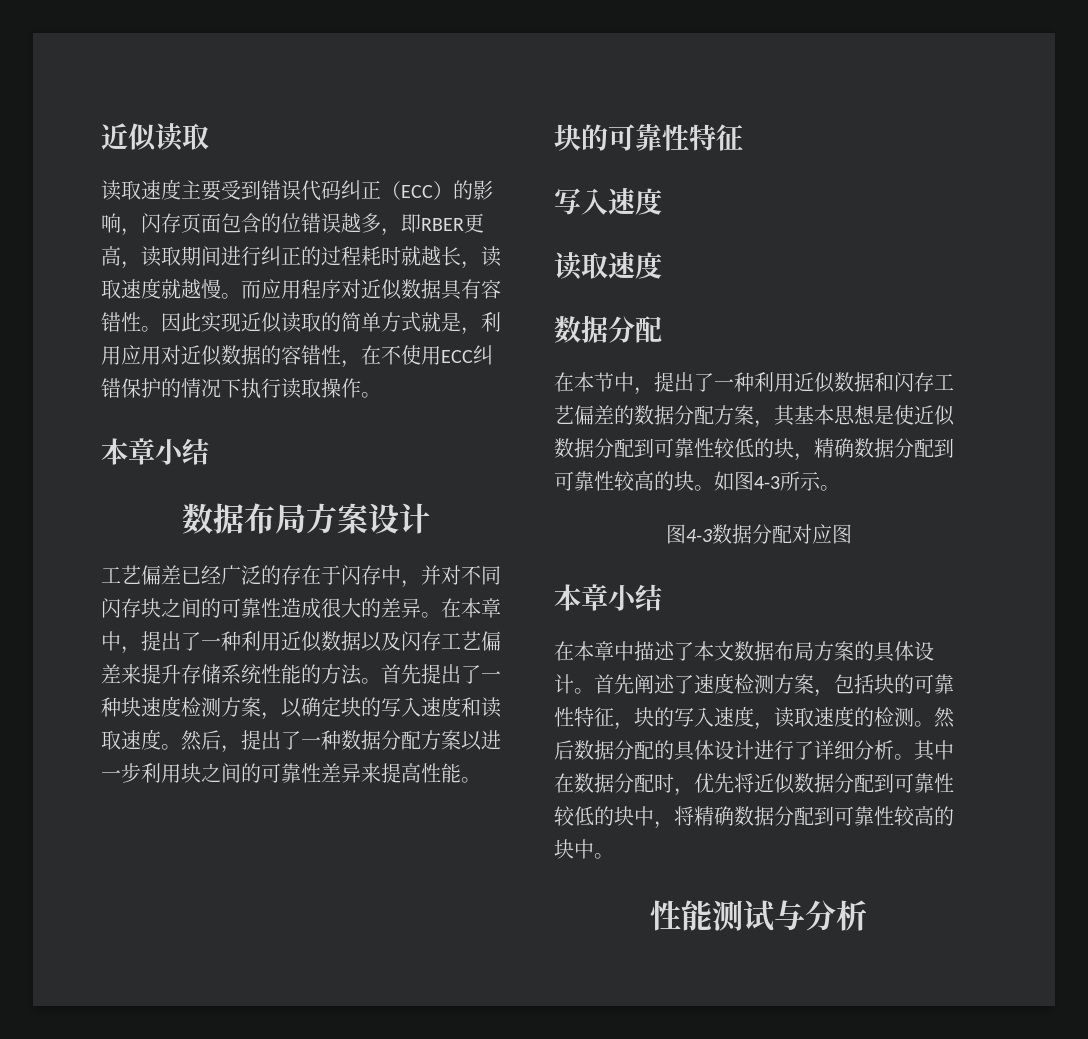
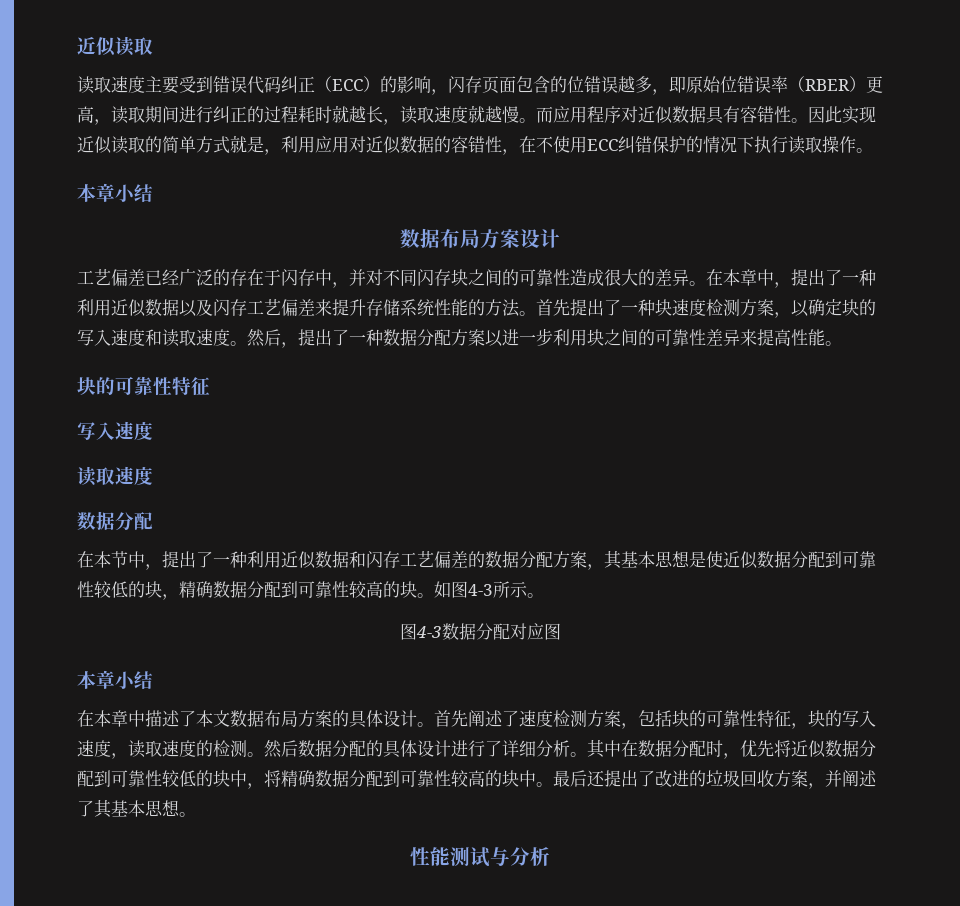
- 读取速度主要受到错误代码纠正（ECC）的影响，闪存页面包含的位错误越多，即RBER更高，读取期间进行纠正的过程耗时就越长，读取速度就越慢。
+ 读取速度主要受到错误代码纠正（ECC）的影响，闪存页面包含的位错误越多，即原始位错误率（RBER）更高，读取期间进行纠正的过程耗时就越长，读取速度就越慢。
+ 最后还提出了改进的垃圾回收方案，并阐述了其基本思想。

